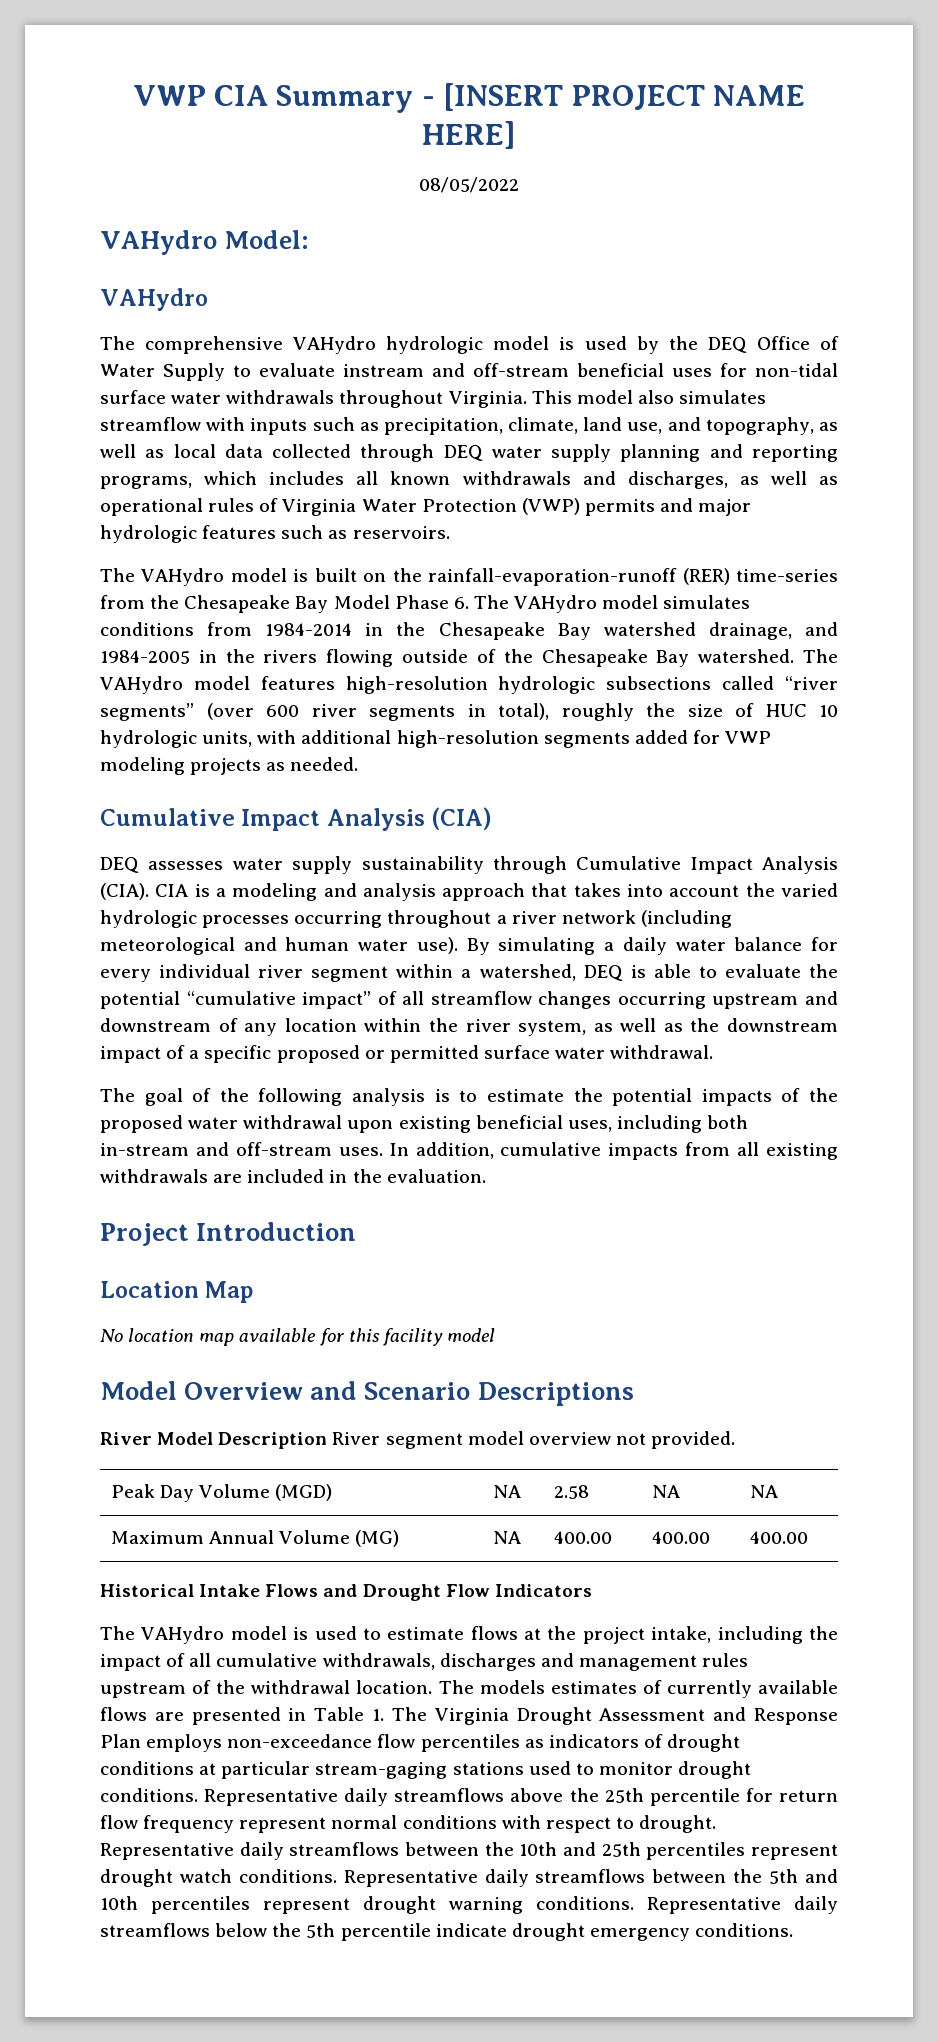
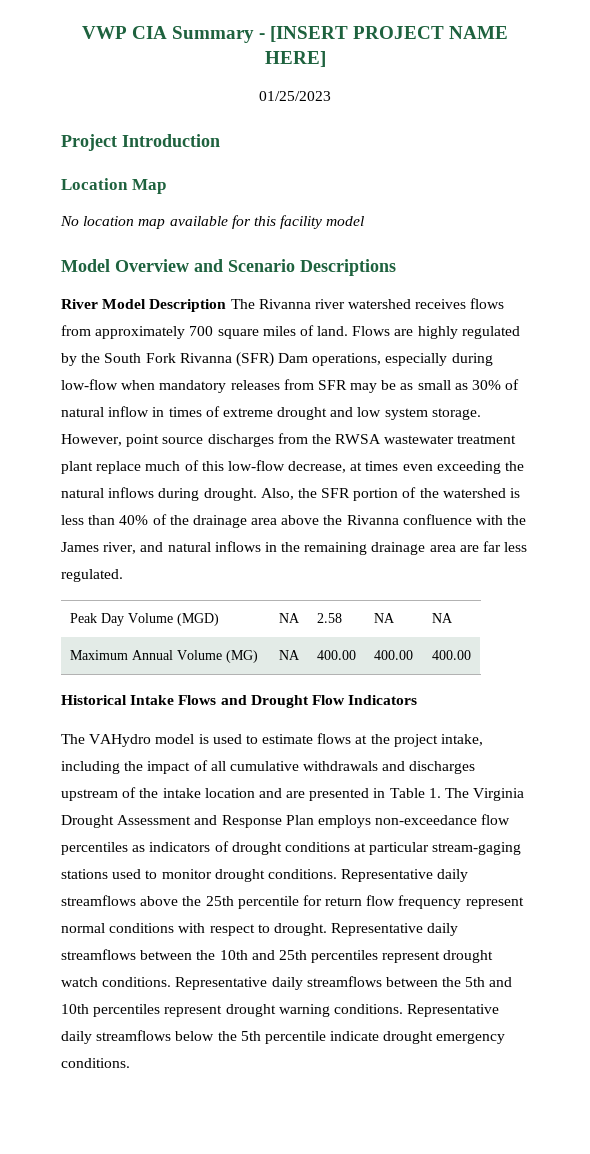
- 08/05/2022
- VAHydro Model:
- VAHydro
- The comprehensive VAHydro hydrologic model is used by the DEQ Office of Water Supply to evaluate instream and off-stream beneficial uses for non-tidal surface water withdrawals throughout Virginia. This model also simulates streamflow with inputs such as precipitation, climate, land use, and topography, as well as local data collected through DEQ water supply planning and reporting programs, which includes all known withdrawals and discharges, as well as operational rules of Virginia Water Protection (VWP) permits and major hydrologic features such as reservoirs.
- The VAHydro model is built on the rainfall-evaporation-runoff (RER) time-series from the Chesapeake Bay Model Phase 6. The VAHydro model simulates conditions from 1984-2014 in the Chesapeake Bay watershed drainage, and 1984-2005 in the rivers flowing outside of the Chesapeake Bay watershed. The VAHydro model features high-resolution hydrologic subsections called “river segments” (over 600 river segments in total), roughly the size of HUC 10 hydrologic units, with additional high-resolution segments added for VWP modeling projects as needed.
- Cumulative Impact Analysis (CIA)
- DEQ assesses water supply sustainability through Cumulative Impact Analysis (CIA). CIA is a modeling and analysis approach that takes into account the varied hydrologic processes occurring throughout a river network (including meteorological and human water use). By simulating a daily water balance for every individual river segment within a watershed, DEQ is able to evaluate the potential “cumulative impact” of all streamflow changes occurring upstream and downstream of any location within the river system, as well as the downstream impact of a specific proposed or permitted surface water withdrawal.
- The goal of the following analysis is to estimate the potential impacts of the proposed water withdrawal upon existing beneficial uses, including both in-stream and off-stream uses. In addition, cumulative impacts from all existing withdrawals are included in the evaluation.
+ 01/25/2023
- River Model Description River segment model overview not provided.
+ River Model Description The Rivanna river watershed receives flows from approximately 700 square miles of land. Flows are highly regulated by the South Fork Rivanna (SFR) Dam operations, especially during low-flow when mandatory releases from SFR may be as small as 30% of natural inflow in times of extreme drought and low system storage. However, point source discharges from the RWSA wastewater treatment plant replace much of this low-flow decrease, at times even exceeding the natural inflows during drought. Also, the SFR portion of the watershed is less than 40% of the drainage area above the Rivanna confluence with the James river, and natural inflows in the remaining drainage area are far less regulated.
- The VAHydro model is used to estimate flows at the project intake, including the impact of all cumulative withdrawals, discharges and management rules upstream of the withdrawal location. The models estimates of currently available flows are presented in Table 1. The Virginia Drought Assessment and Response Plan employs non-exceedance flow percentiles as indicators of drought conditions at particular stream-gaging stations used to monitor drought conditions.
+ The VAHydro model is used to estimate flows at the project intake, including the impact of all cumulative withdrawals and discharges upstream of the intake location and are presented in Table 1. The Virginia Drought Assessment and Response Plan employs non-exceedance flow percentiles as indicators of drought conditions at particular stream-gaging stations used to monitor drought conditions.

